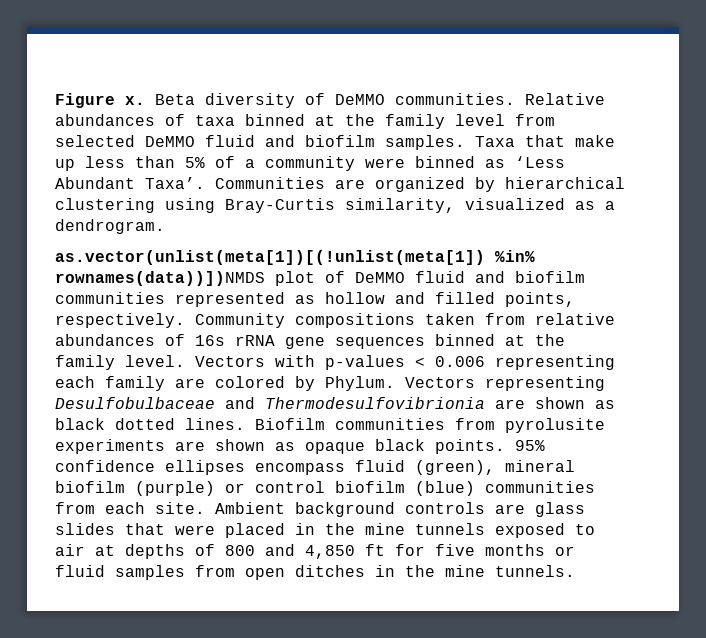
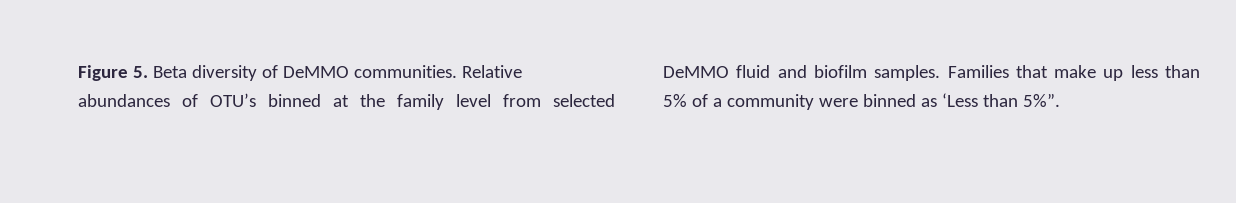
- Figure x. Beta diversity of DeMMO communities.
+ Figure 5. Beta diversity of DeMMO communities.
- Relative abundances of taxa binned at the family level from selected DeMMO fluid and biofilm samples.
+ Relative abundances of OTU’s binned at the family level from selected DeMMO fluid and biofilm samples.
- Taxa that make up less than 5% of a community were binned as ‘Less Abundant Taxa’. Communities are organized by hierarchical clustering using Bray-Curtis similarity, visualized as a dendrogram.
- as.vector(unlist(meta[1])[(!unlist(meta[1]) %in% rownames(data))])NMDS plot of DeMMO fluid and biofilm communities represented as hollow and filled points, respectively. Community compositions taken from relative abundances of 16s rRNA gene sequences binned at the family level. Vectors with p-values < 0.006 representing each family are colored by Phylum. Vectors representing Desulfobulbaceae and Thermodesulfovibrionia are shown as black dotted lines. Biofilm communities from pyrolusite experiments are shown as opaque black points. 95% confidence ellipses encompass fluid (green), mineral biofilm (purple) or control biofilm (blue) communities from each site. Ambient background controls are glass slides that were placed in the mine tunnels exposed to air at depths of 800 and 4,850 ft for five months or fluid samples from open ditches in the mine tunnels.
+ Families that make up less than 5% of a community were binned as ‘Less than 5%”.

